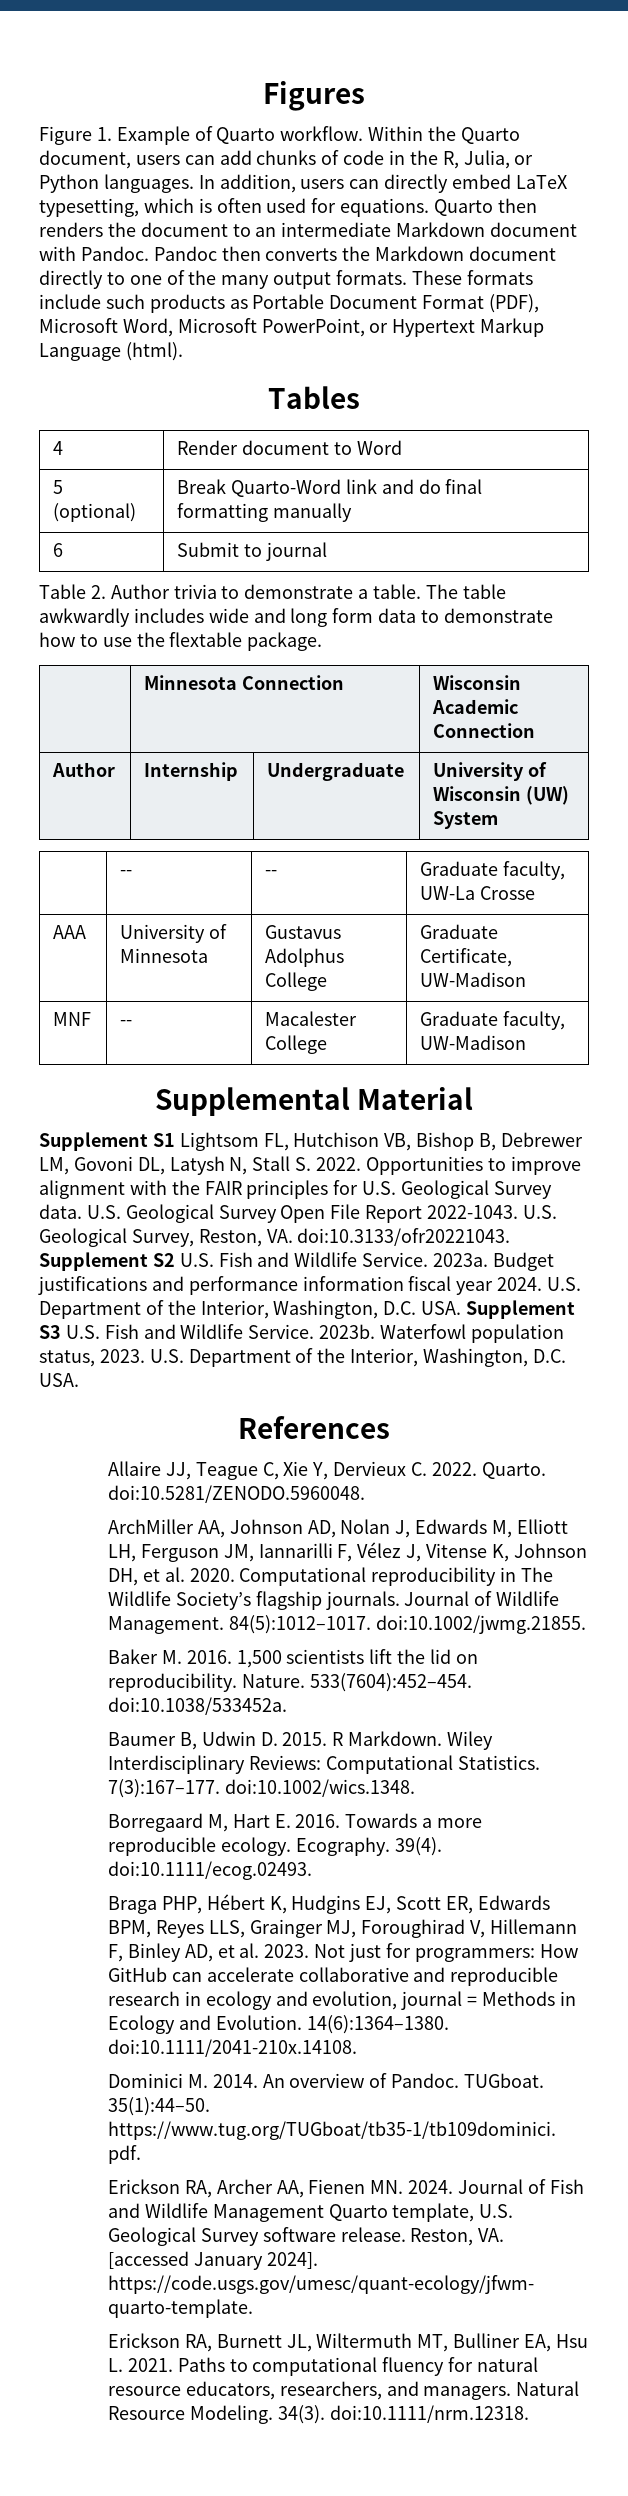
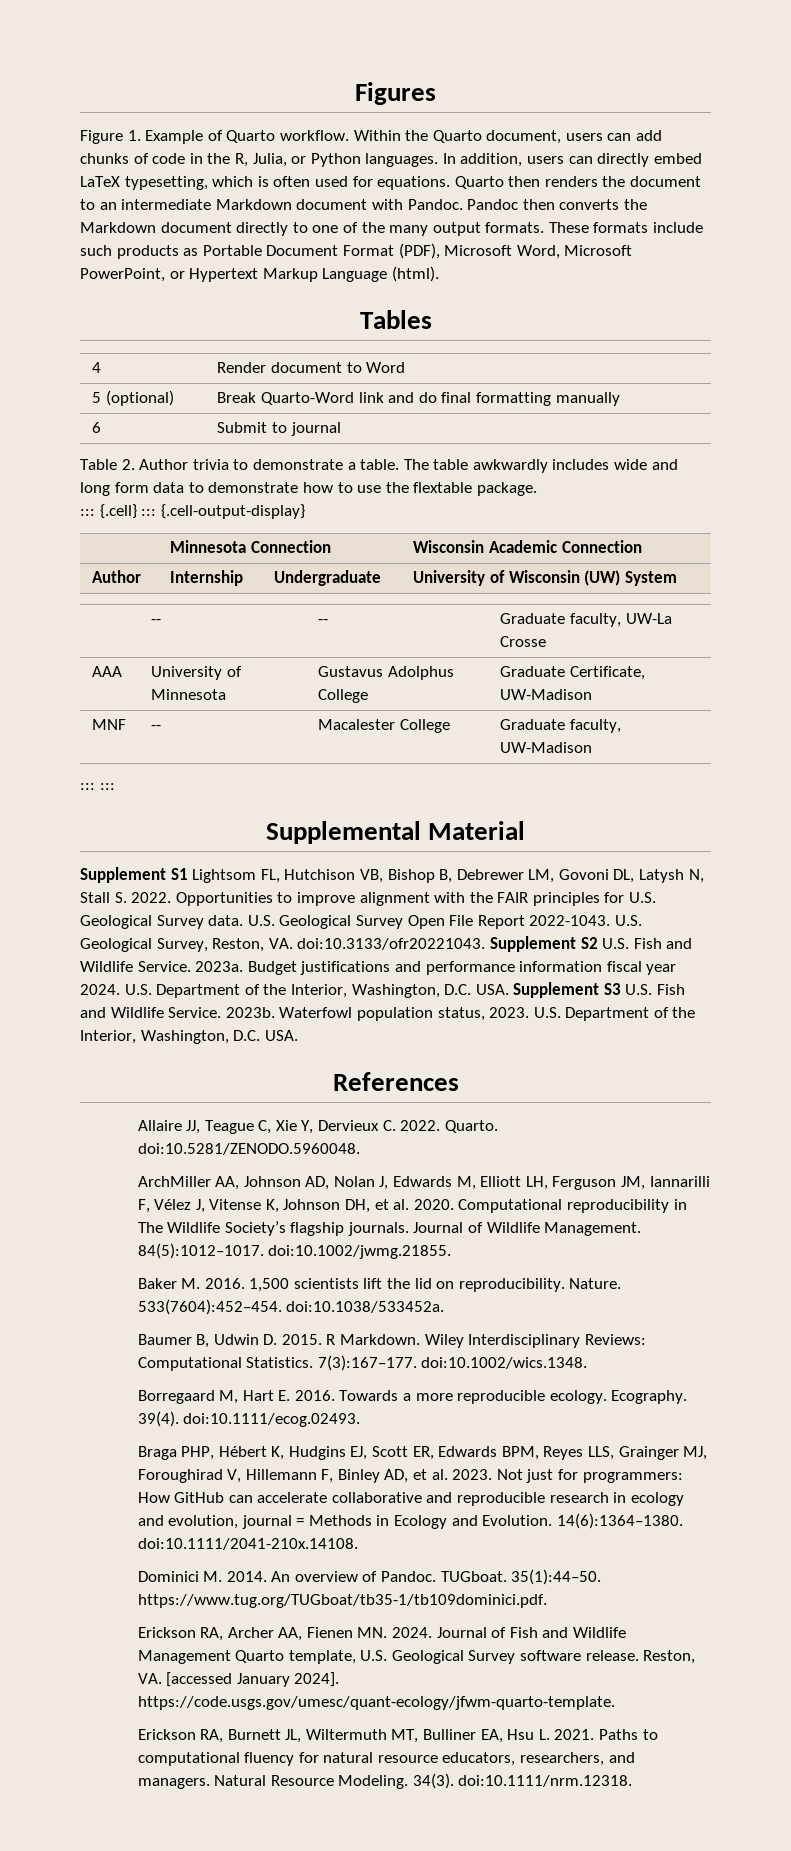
+ ::: {.cell} ::: {.cell-output-display}
+ ::: :::

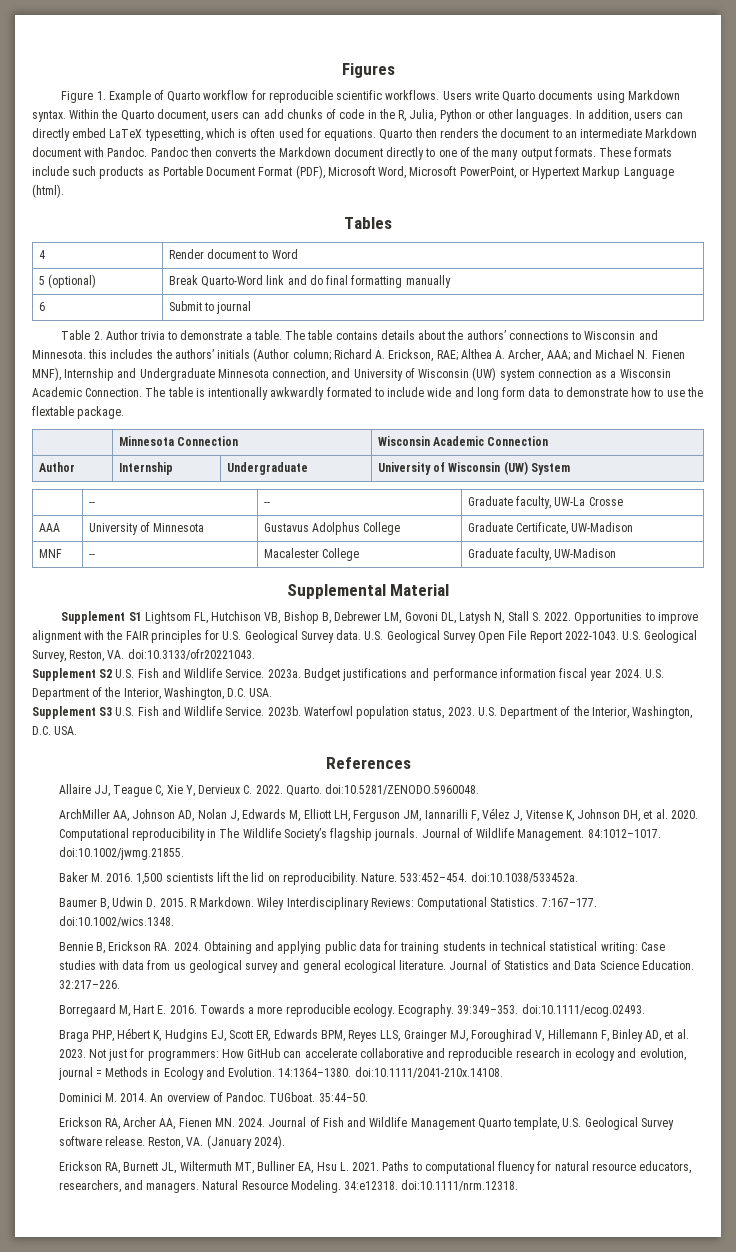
- Figure 1. Example of Quarto workflow.
+ Figure 1. Example of Quarto workflow for reproducible scientific workflows. Users write Quarto documents using Markdown syntax.
- Within the Quarto document, users can add chunks of code in the R, Julia, or Python languages.
+ Within the Quarto document, users can add chunks of code in the R, Julia, Python or other languages.
- The table awkwardly includes wide and long form data to demonstrate how to use the flextable package.
+ The table contains details about the authors’ connections to Wisconsin and Minnesota. this includes the authors’ initials (Author column; Richard A. Erickson, RAE; Althea A. Archer, AAA; and Michael N. Fienen MNF), Internship and Undergraduate Minnesota connection, and University of Wisconsin (UW) system connection as a Wisconsin Academic Connection. The table is intentionally awkwardly formated to include wide and long form data to demonstrate how to use the flextable package.
- ::: {.cell} ::: {.cell-output-display}
- ::: :::
- U.S. Geological Survey, Reston, VA. doi:10.3133/ofr20221043. Supplement S2 U.S. Fish and Wildlife Service.
+ U.S. Geological Survey, Reston, VA. doi:10.3133/ofr20221043.
+ Supplement S2 U.S. Fish and Wildlife Service.
- Budget justifications and performance information fiscal year 2024. U.S. Department of the Interior, Washington, D.C. USA. Supplement S3 U.S. Fish and Wildlife Service.
+ Budget justifications and performance information fiscal year 2024. U.S. Department of the Interior, Washington, D.C. USA.
+ Supplement S3 U.S. Fish and Wildlife Service.
- 84(5):1012–1017. doi:10.1002/jwmg.21855.
+ 84:1012–1017. doi:10.1002/jwmg.21855.
- 533(7604):452–454. doi:10.1038/533452a.
+ 533:452–454. doi:10.1038/533452a.
- 7(3):167–177. doi:10.1002/wics.1348.
+ 7:167–177. doi:10.1002/wics.1348.
+ Bennie B, Erickson RA. 2024. Obtaining and applying public data for training students in technical statistical writing: Case studies with data from us geological survey and general ecological literature. Journal of Statistics and Data Science Education. 32:217–226.
- 39(4). doi:10.1111/ecog.02493.
+ 39:349–353. doi:10.1111/ecog.02493.
- 14(6):1364–1380. doi:10.1111/2041-210x.14108.
+ 14:1364–1380. doi:10.1111/2041-210x.14108.
- 35(1):44–50. https://www.tug.org/TUGboat/tb35-1/tb109dominici.pdf.
+ 35:44–50.
- Reston, VA. [accessed January 2024]. https://code.usgs.gov/umesc/quant-ecology/jfwm-quarto-template.
+ Reston, VA. (January 2024).
- 34(3). doi:10.1111/nrm.12318.
+ 34:e12318. doi:10.1111/nrm.12318.

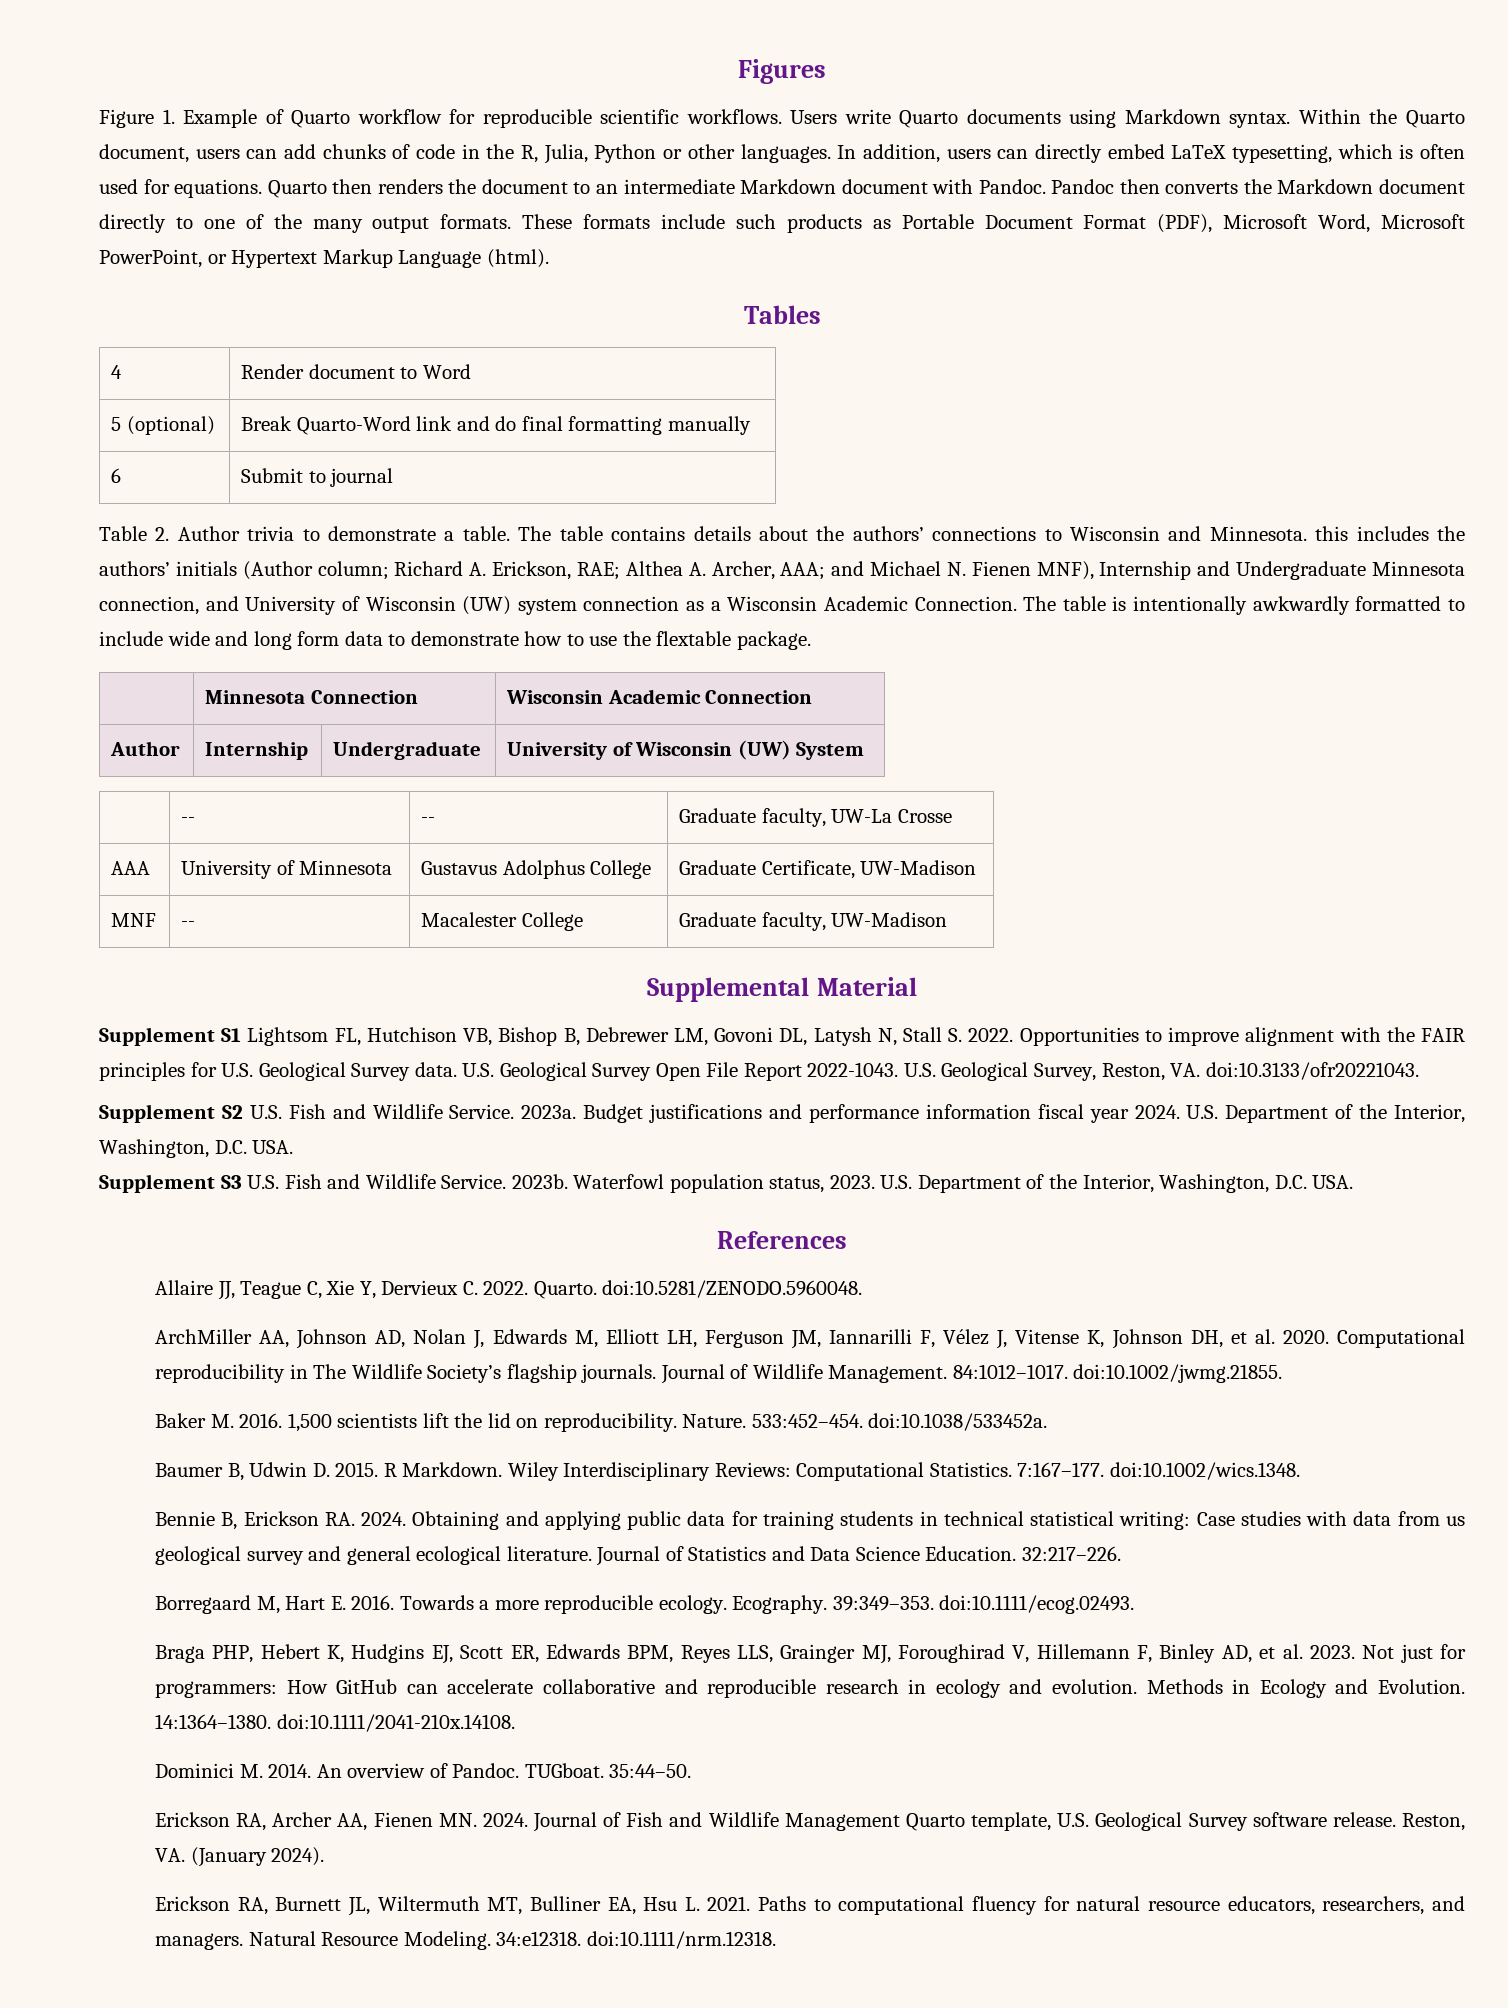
- The table is intentionally awkwardly formated to include wide and long form data to demonstrate how to use the flextable package.
+ The table is intentionally awkwardly formatted to include wide and long form data to demonstrate how to use the flextable package.
- Braga PHP, Hébert K, Hudgins EJ, Scott ER, Edwards BPM, Reyes LLS, Grainger MJ, Foroughirad V, Hillemann F, Binley AD, et al. 2023.
+ Braga PHP, Hebert K, Hudgins EJ, Scott ER, Edwards BPM, Reyes LLS, Grainger MJ, Foroughirad V, Hillemann F, Binley AD, et al. 2023.
- Not just for programmers: How GitHub can accelerate collaborative and reproducible research in ecology and evolution, journal = Methods in Ecology and Evolution.
+ Not just for programmers: How GitHub can accelerate collaborative and reproducible research in ecology and evolution. Methods in Ecology and Evolution.

